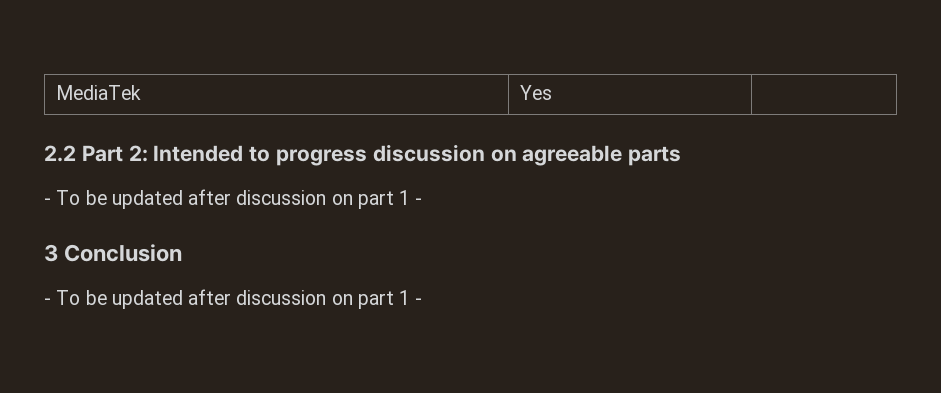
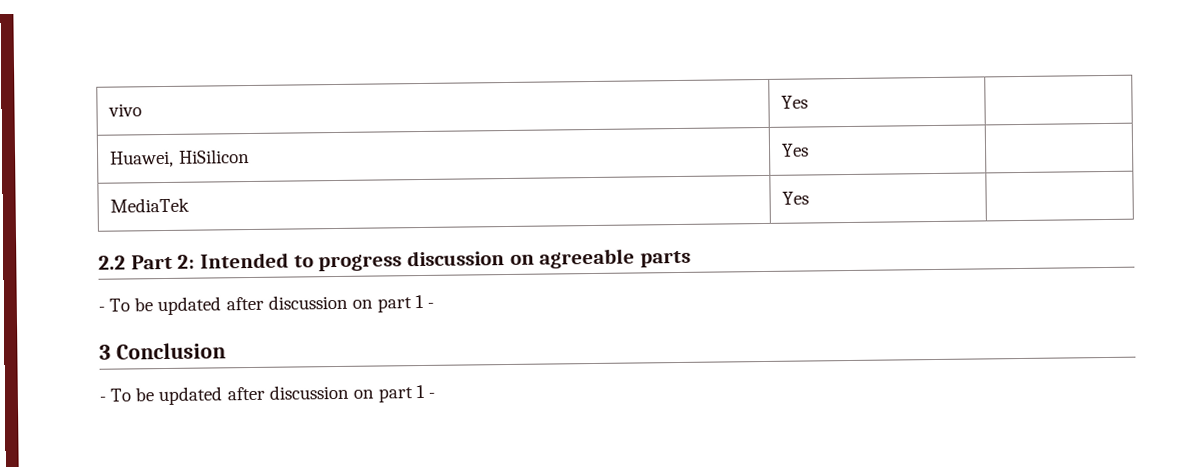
+ vivo | Yes |
+ Huawei, HiSilicon | Yes |

